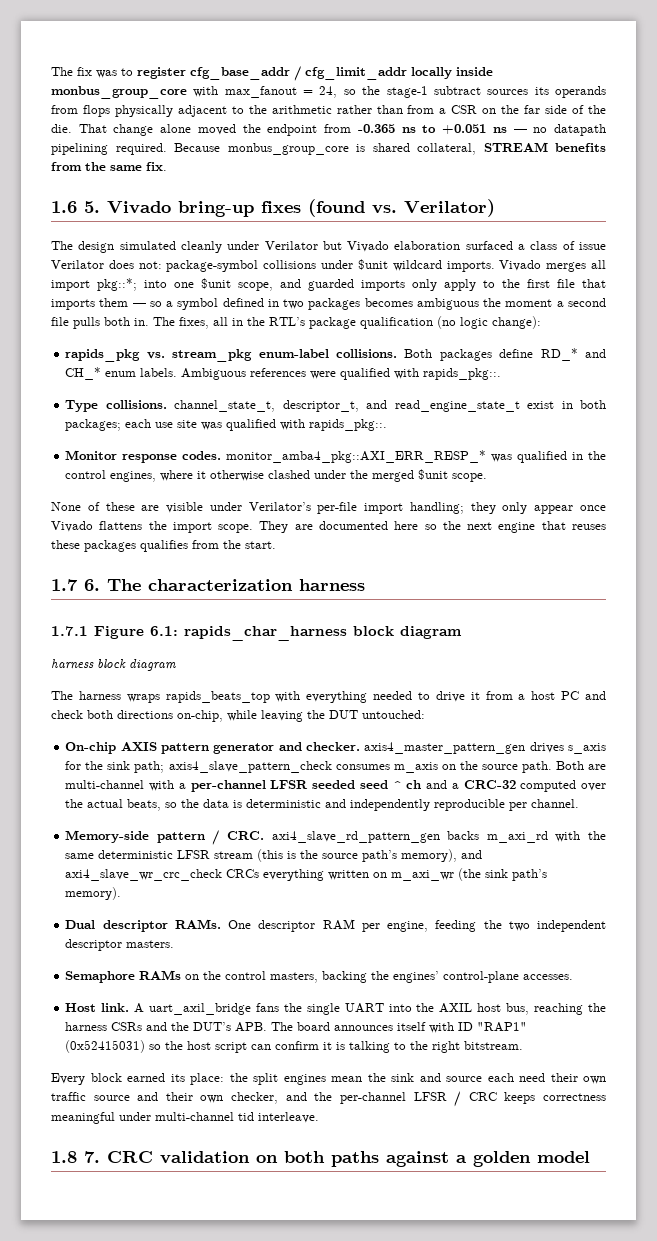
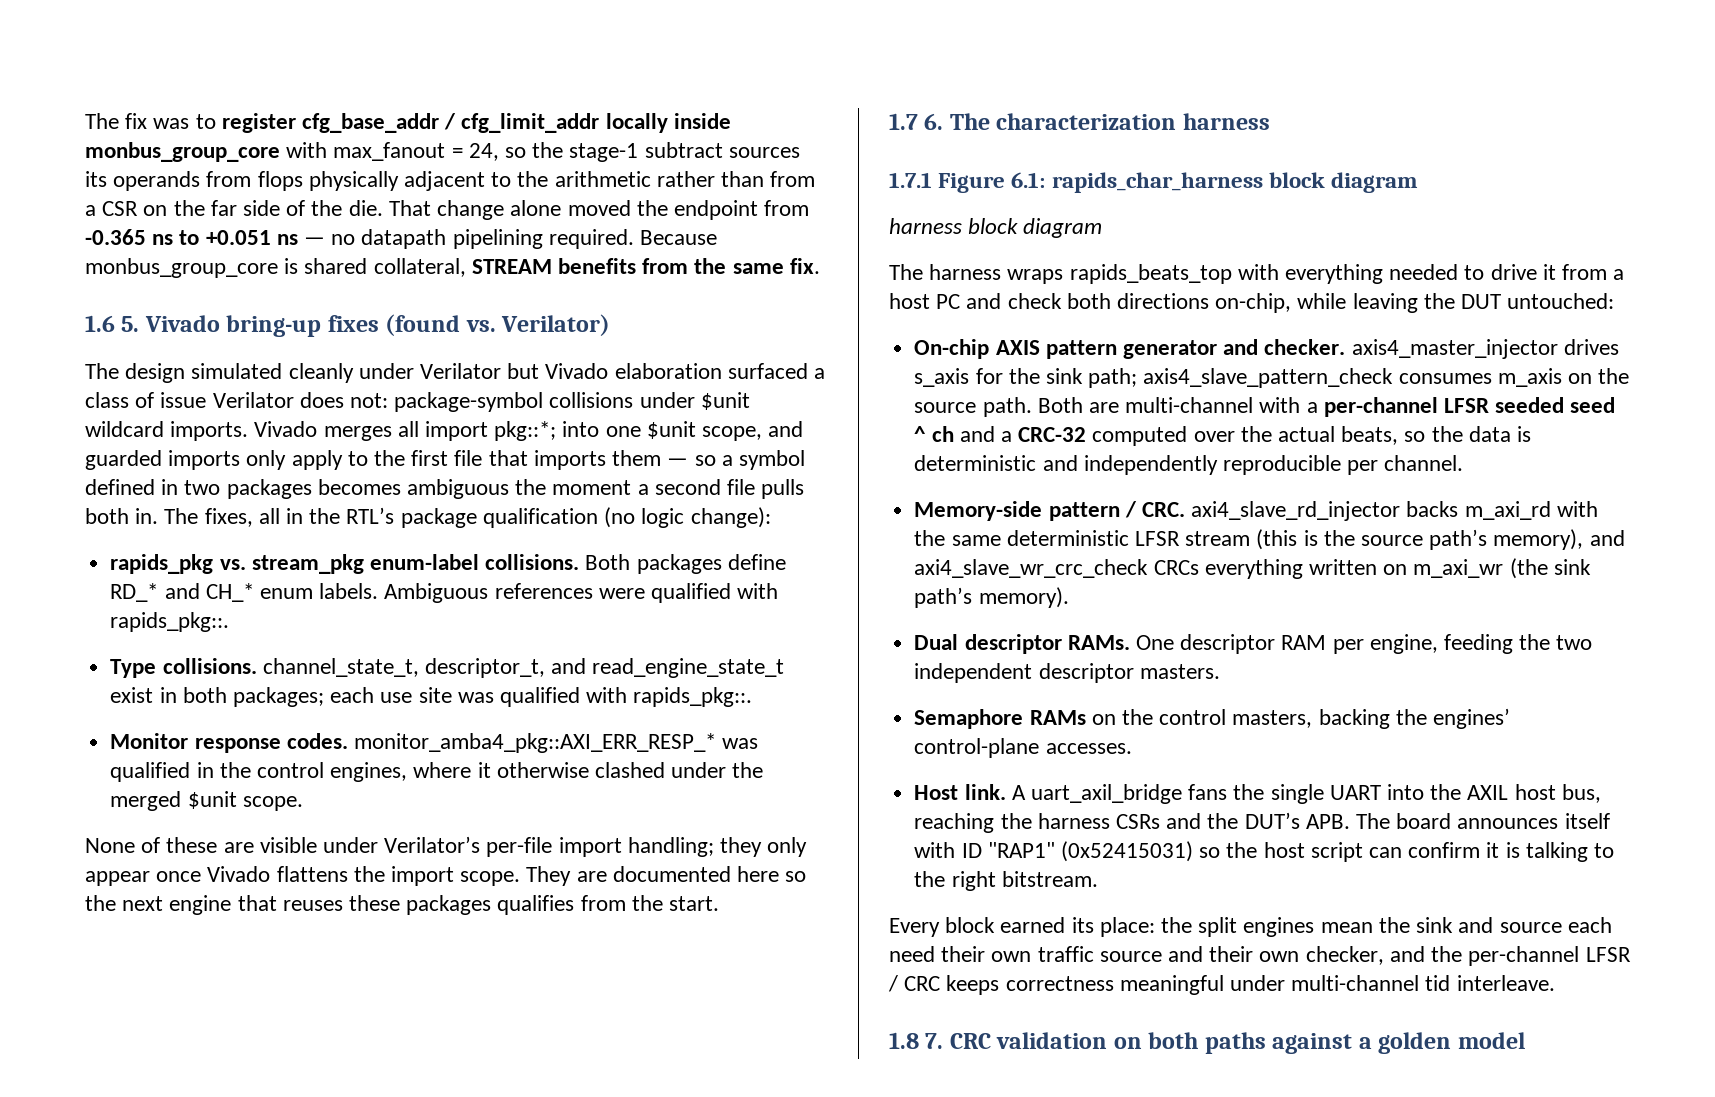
- On-chip AXIS pattern generator and checker. axis4_master_pattern_gen drives s_axis for the sink path; axis4_slave_pattern_check consumes m_axis on the source path.
+ On-chip AXIS pattern generator and checker. axis4_master_injector drives s_axis for the sink path; axis4_slave_pattern_check consumes m_axis on the source path.
- Memory-side pattern / CRC. axi4_slave_rd_pattern_gen backs m_axi_rd with the same deterministic LFSR stream (this is the source path’s memory), and axi4_slave_wr_crc_check CRCs everything written on m_axi_wr (the sink path’s memory).
+ Memory-side pattern / CRC. axi4_slave_rd_injector backs m_axi_rd with the same deterministic LFSR stream (this is the source path’s memory), and axi4_slave_wr_crc_check CRCs everything written on m_axi_wr (the sink path’s memory).

